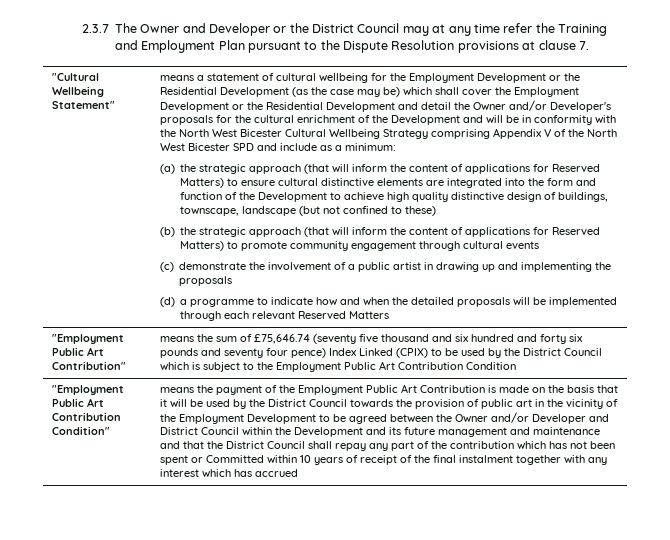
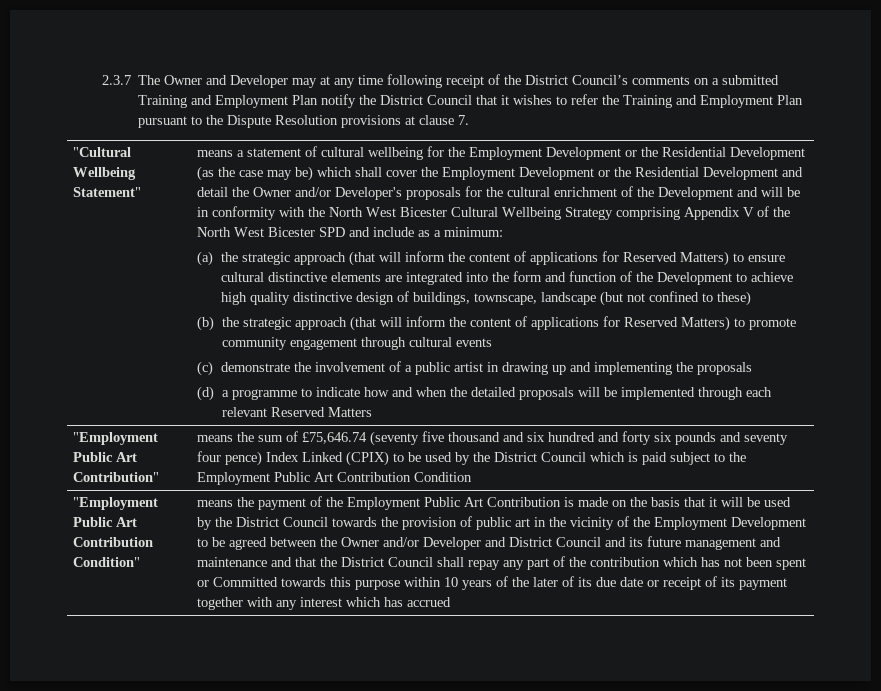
- 2.3.7 The Owner and Developer or the District Council may at any time refer the Training and Employment Plan pursuant to the Dispute Resolution provisions at clause 7.
+ 2.3.7 The Owner and Developer may at any time following receipt of the District Council’s comments on a submitted Training and Employment Plan notify the District Council that it wishes to refer the Training and Employment Plan pursuant to the Dispute Resolution provisions at clause 7.
- means the sum of £75,646.74 (seventy five thousand and six hundred and forty six pounds and seventy four pence) Index Linked (CPIX) to be used by the District Council which is subject to the Employment Public Art Contribution Condition
+ means the sum of £75,646.74 (seventy five thousand and six hundred and forty six pounds and seventy four pence) Index Linked (CPIX) to be used by the District Council which is paid subject to the Employment Public Art Contribution Condition
- means the payment of the Employment Public Art Contribution is made on the basis that it will be used by the District Council towards the provision of public art in the vicinity of the Employment Development to be agreed between the Owner and/or Developer and District Council within the Development and its future management and maintenance and that the District Council shall repay any part of the contribution which has not been spent or Committed within 10 years of receipt of the final instalment together with any interest which has accrued
+ means the payment of the Employment Public Art Contribution is made on the basis that it will be used by the District Council towards the provision of public art in the vicinity of the Employment Development to be agreed between the Owner and/or Developer and District Council and its future management and maintenance and that the District Council shall repay any part of the contribution which has not been spent or Committed towards this purpose within 10 years of the later of its due date or receipt of its payment together with any interest which has accrued

